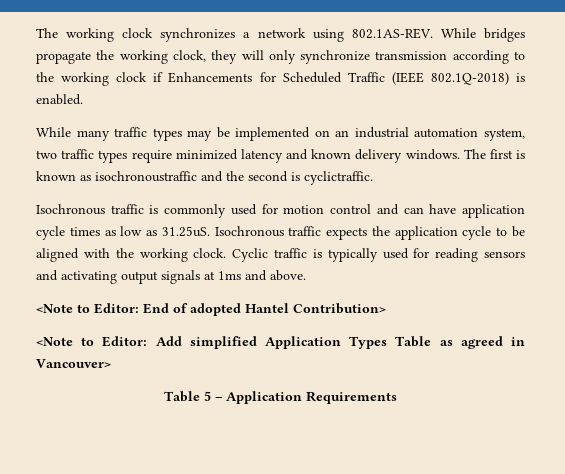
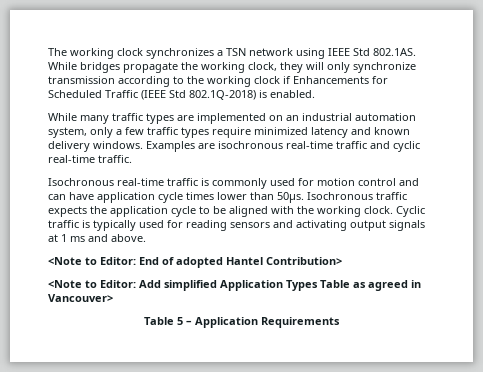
- The working clock synchronizes a network using 802.1AS-REV. While bridges propagate the working clock, they will only synchronize transmission according to the working clock if Enhancements for Scheduled Traffic (IEEE 802.1Q-2018) is enabled.
+ The working clock synchronizes a TSN network using IEEE Std 802.1AS. While bridges propagate the working clock, they will only synchronize transmission according to the working clock if Enhancements for Scheduled Traffic (IEEE Std 802.1Q-2018) is enabled.
- While many traffic types may be implemented on an industrial automation system, two traffic types require minimized latency and known delivery windows.
+ While many traffic types are implemented on an industrial automation system, only a few traffic types require minimized latency and known delivery windows.
- The first is known as isochronoustraffic and the second is cyclictraffic.
- Isochronous traffic is commonly used for motion control and can have application cycle times as low as 31.25uS. Isochronous traffic expects the application cycle to be aligned with the working clock.
+ Examples are isochronous real-time traffic and cyclic real-time traffic.
+ Isochronous real-time traffic is commonly used for motion control and can have application cycle times lower than 50µs. Isochronous traffic expects the application cycle to be aligned with the working clock.
- Cyclic traffic is typically used for reading sensors and activating output signals at 1ms and above.
+ Cyclic traffic is typically used for reading sensors and activating output signals at 1 ms and above.

